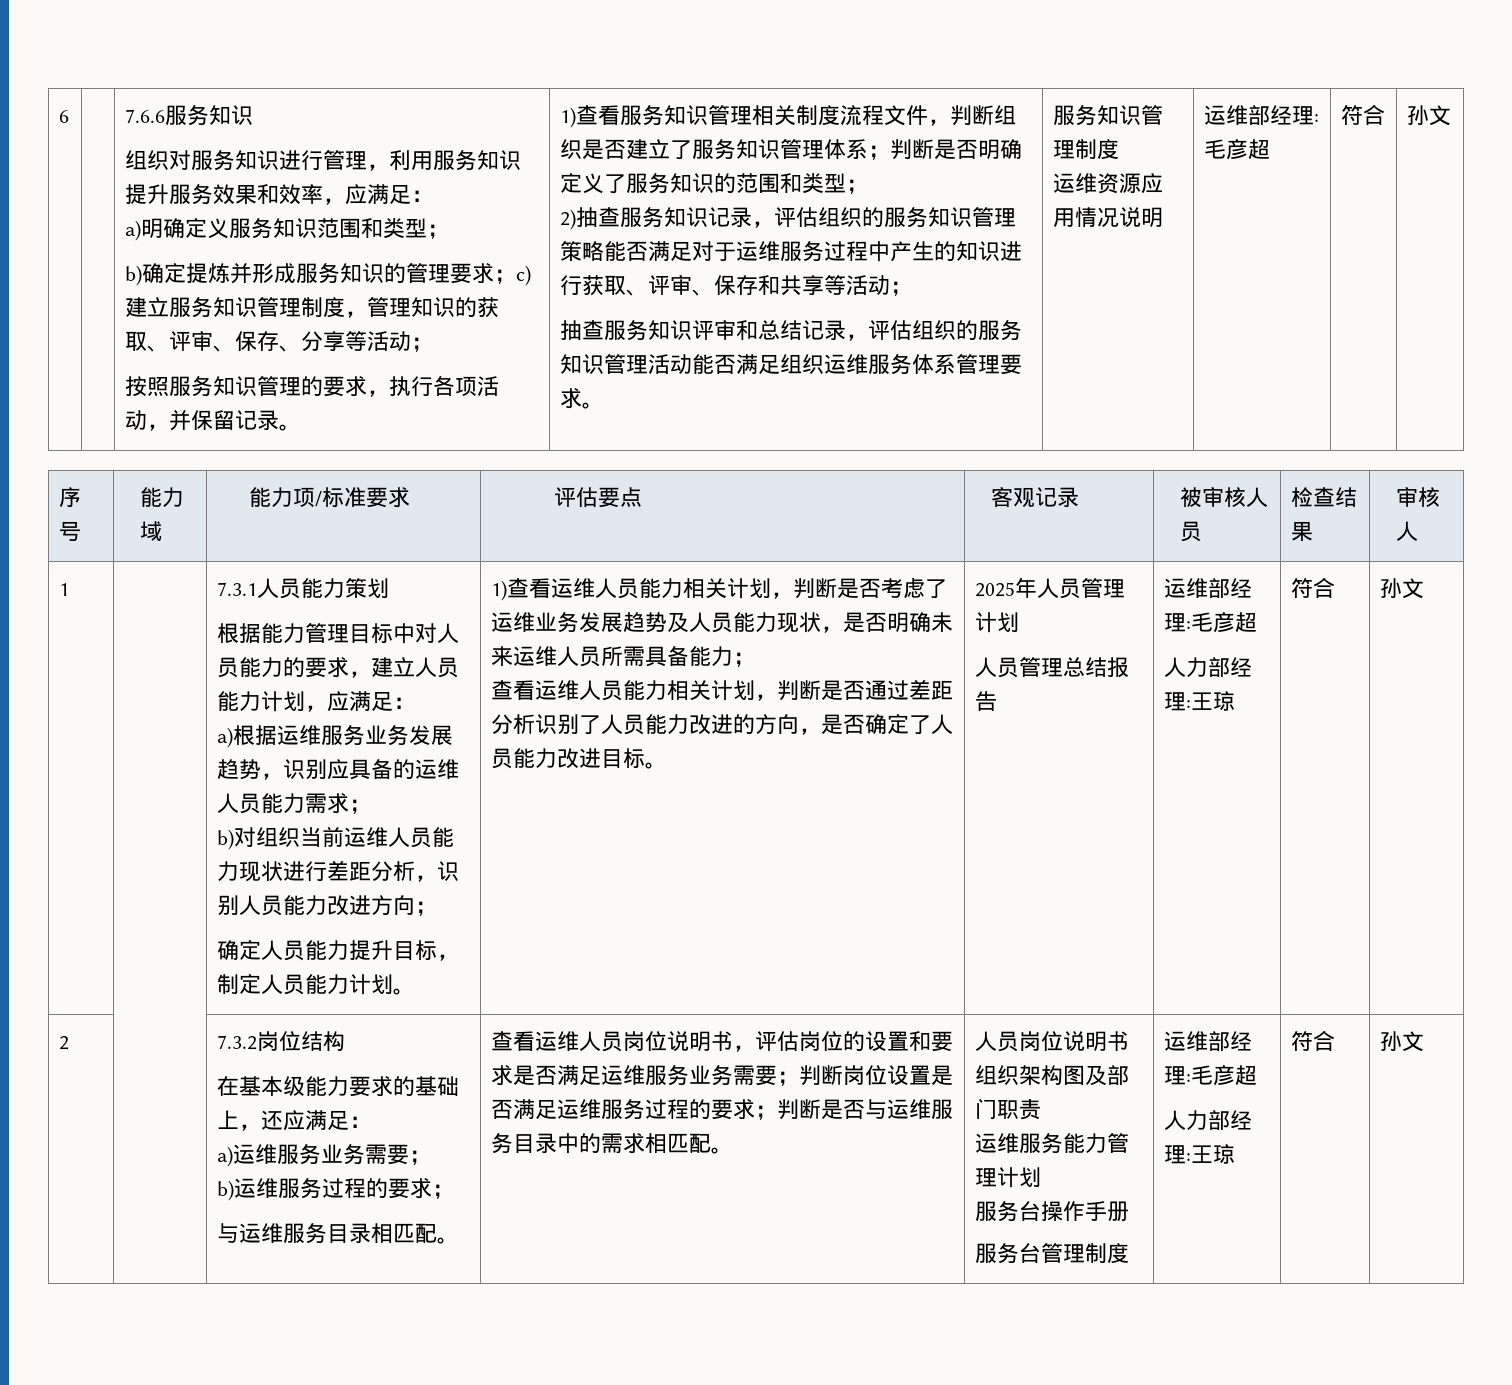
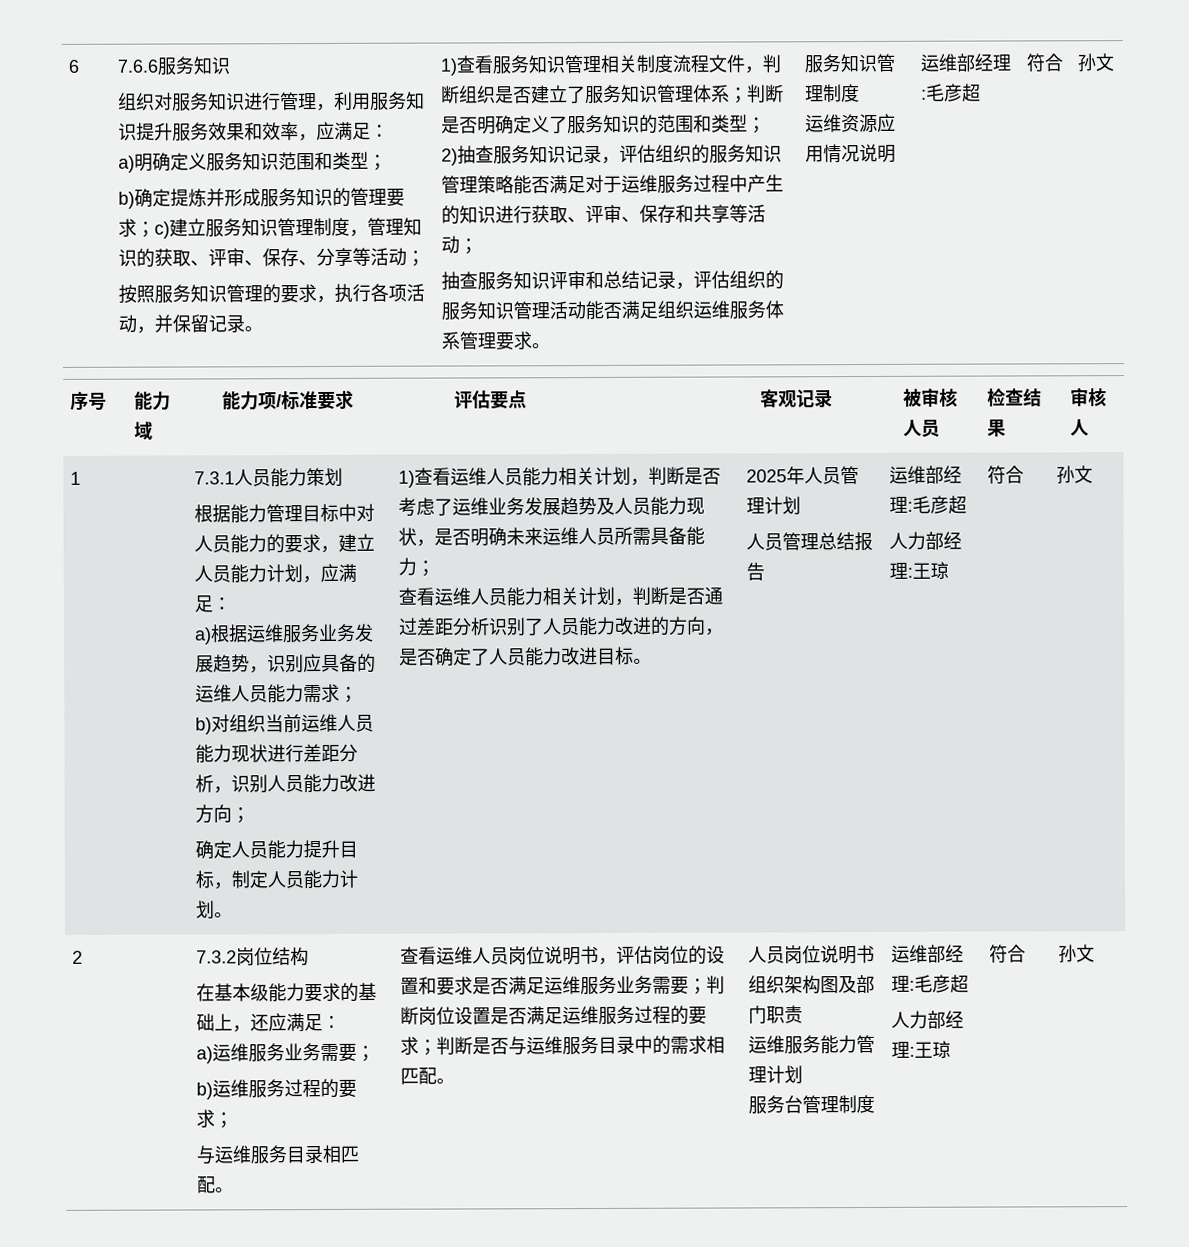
- 服务台操作手册

